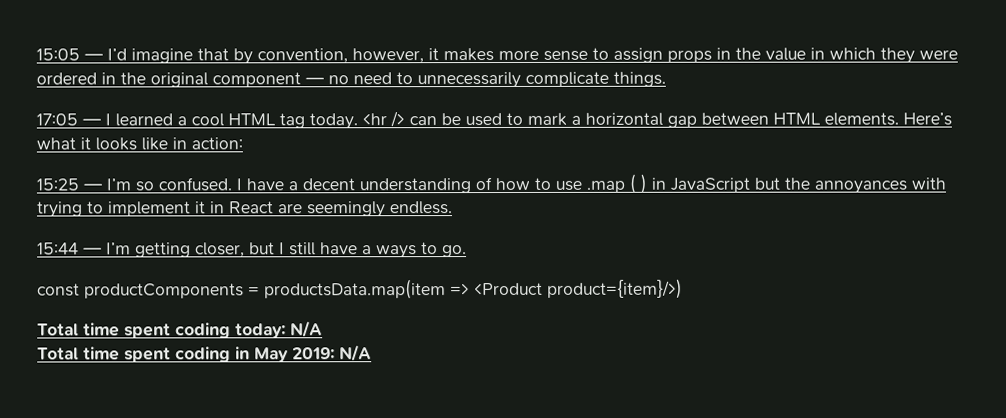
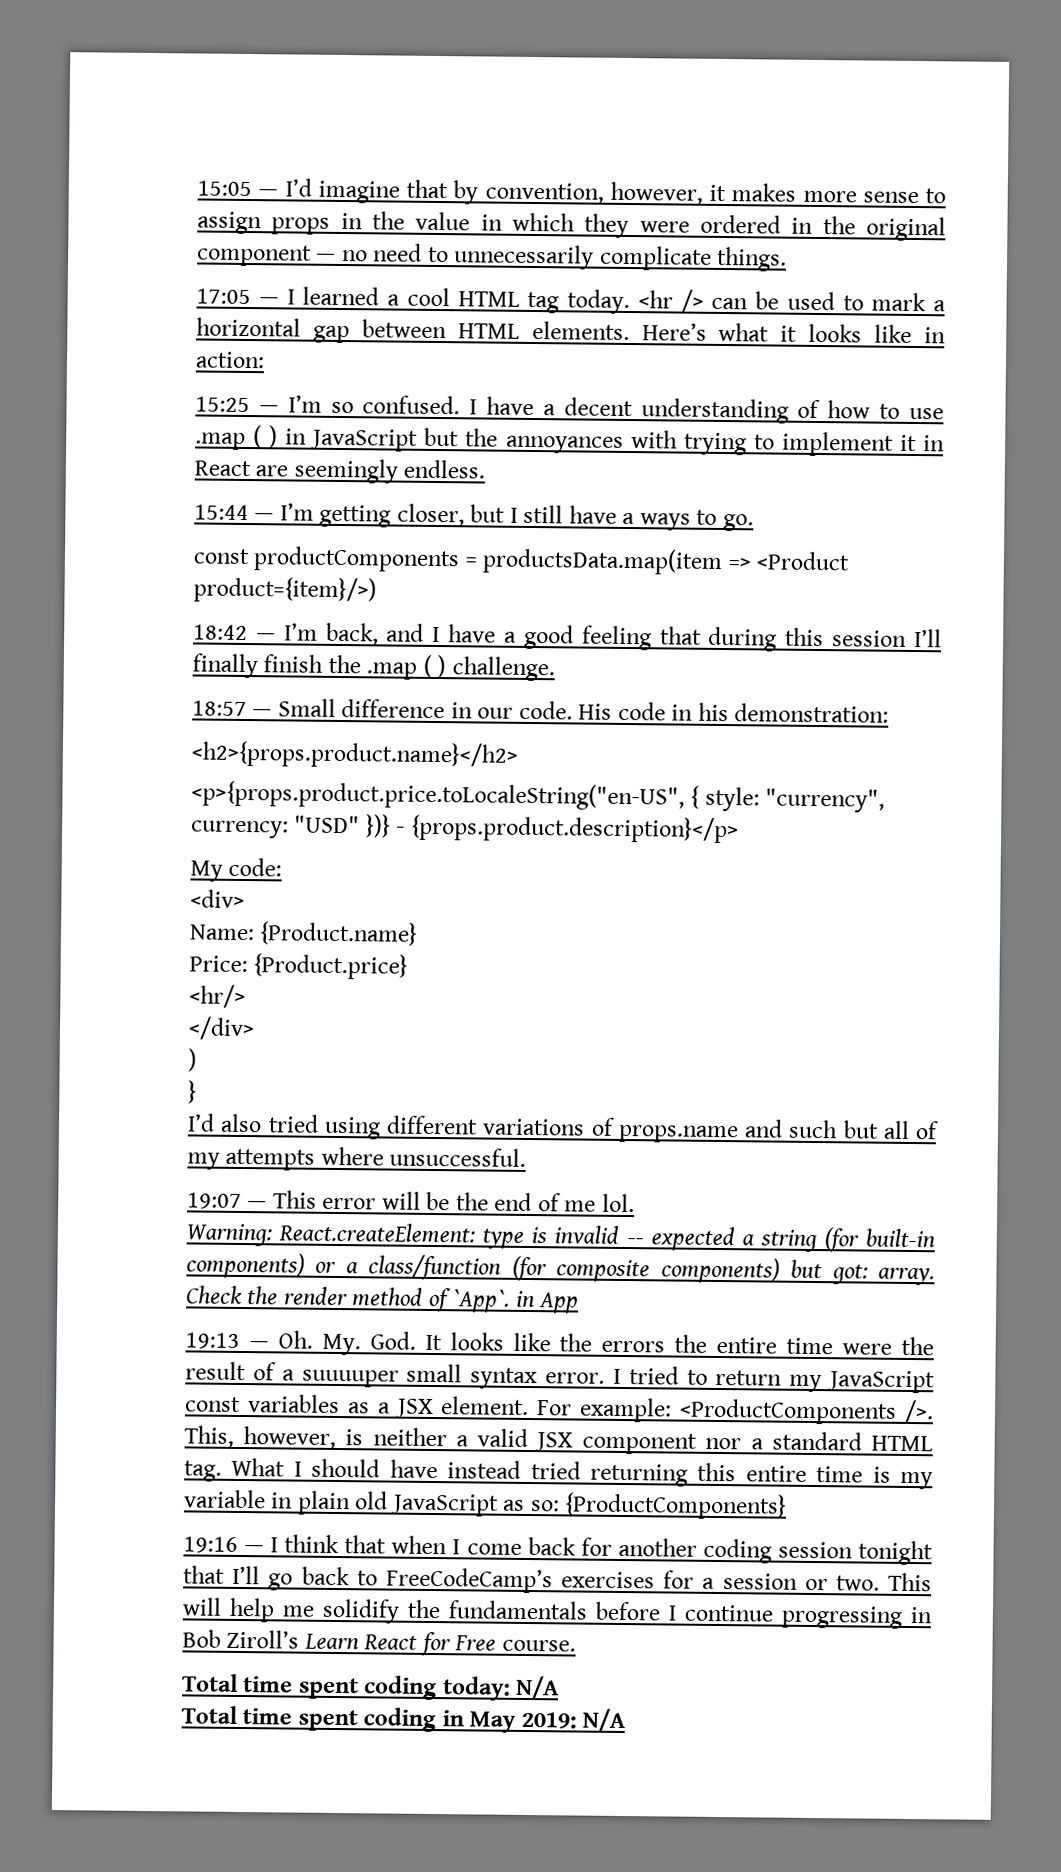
+ 18:42 — I’m back, and I have a good feeling that during this session I’ll finally finish the .map ( ) challenge.
+ 18:57 — Small difference in our code. His code in his demonstration:
+ <h2>{props.product.name}</h2>
+ <p>{props.product.price.toLocaleString("en-US", { style: "currency", currency: "USD" })} - {props.product.description}</p>
+ My code:
+ <div>
+ Name: {Product.name}
+ Price: {Product.price}
+ <hr/>
+ </div>
+ )
+ }
+ I’d also tried using different variations of props.name and such but all of my attempts where unsuccessful.
+ 19:07 — This error will be the end of me lol.
+ Warning: React.createElement: type is invalid -- expected a string (for built-in components) or a class/function (for composite components) but got: array. Check the render method of `App`. in App
+ 19:13 — Oh. My. God. It looks like the errors the entire time were the result of a suuuuper small syntax error. I tried to return my JavaScript const variables as a JSX element. For example: <ProductComponents />. This, however, is neither a valid JSX component nor a standard HTML tag. What I should have instead tried returning this entire time is my variable in plain old JavaScript as so: {ProductComponents}
+ 19:16 — I think that when I come back for another coding session tonight that I’ll go back to FreeCodeCamp’s exercises for a session or two. This will help me solidify the fundamentals before I continue progressing in Bob Ziroll’s Learn React for Free course.

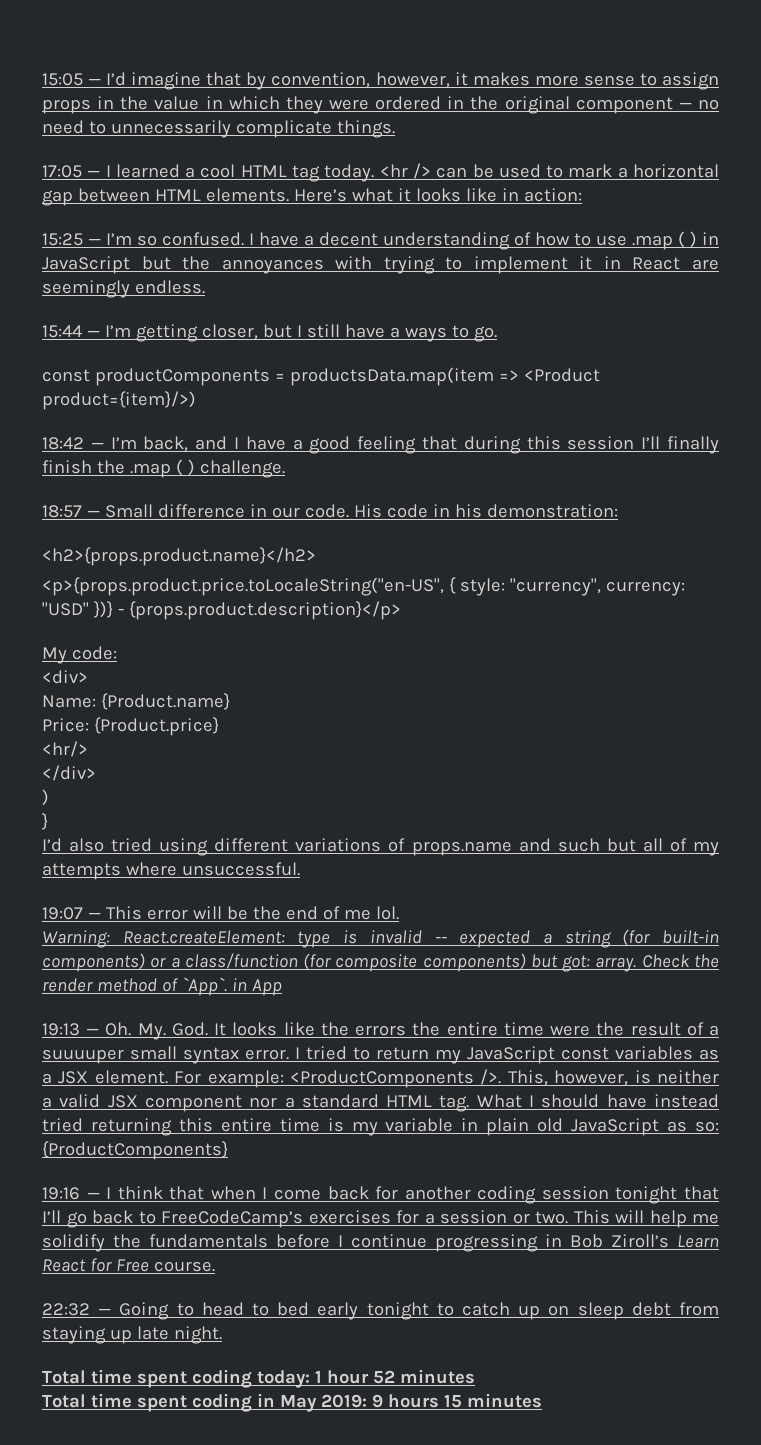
+ 22:32 — Going to head to bed early tonight to catch up on sleep debt from staying up late night.
- Total time spent coding today: N/A
+ Total time spent coding today: 1 hour 52 minutes
- Total time spent coding in May 2019: N/A
+ Total time spent coding in May 2019: 9 hours 15 minutes

